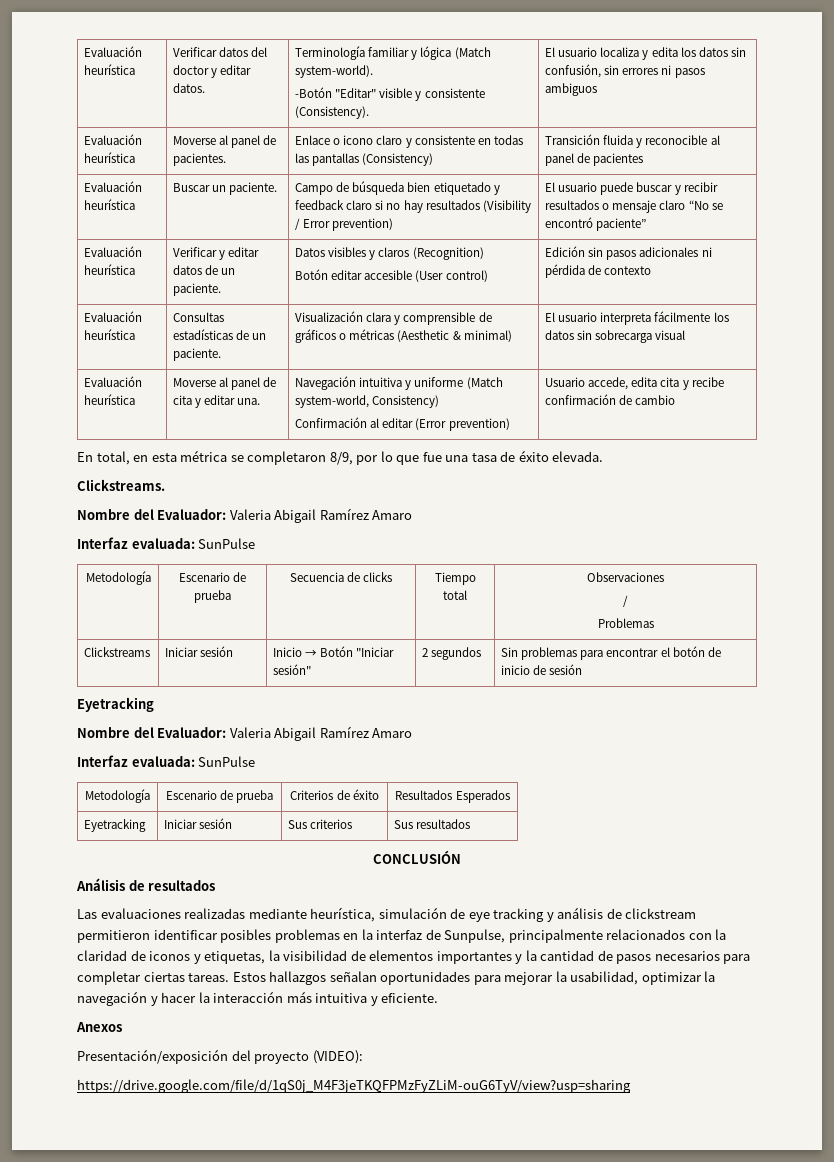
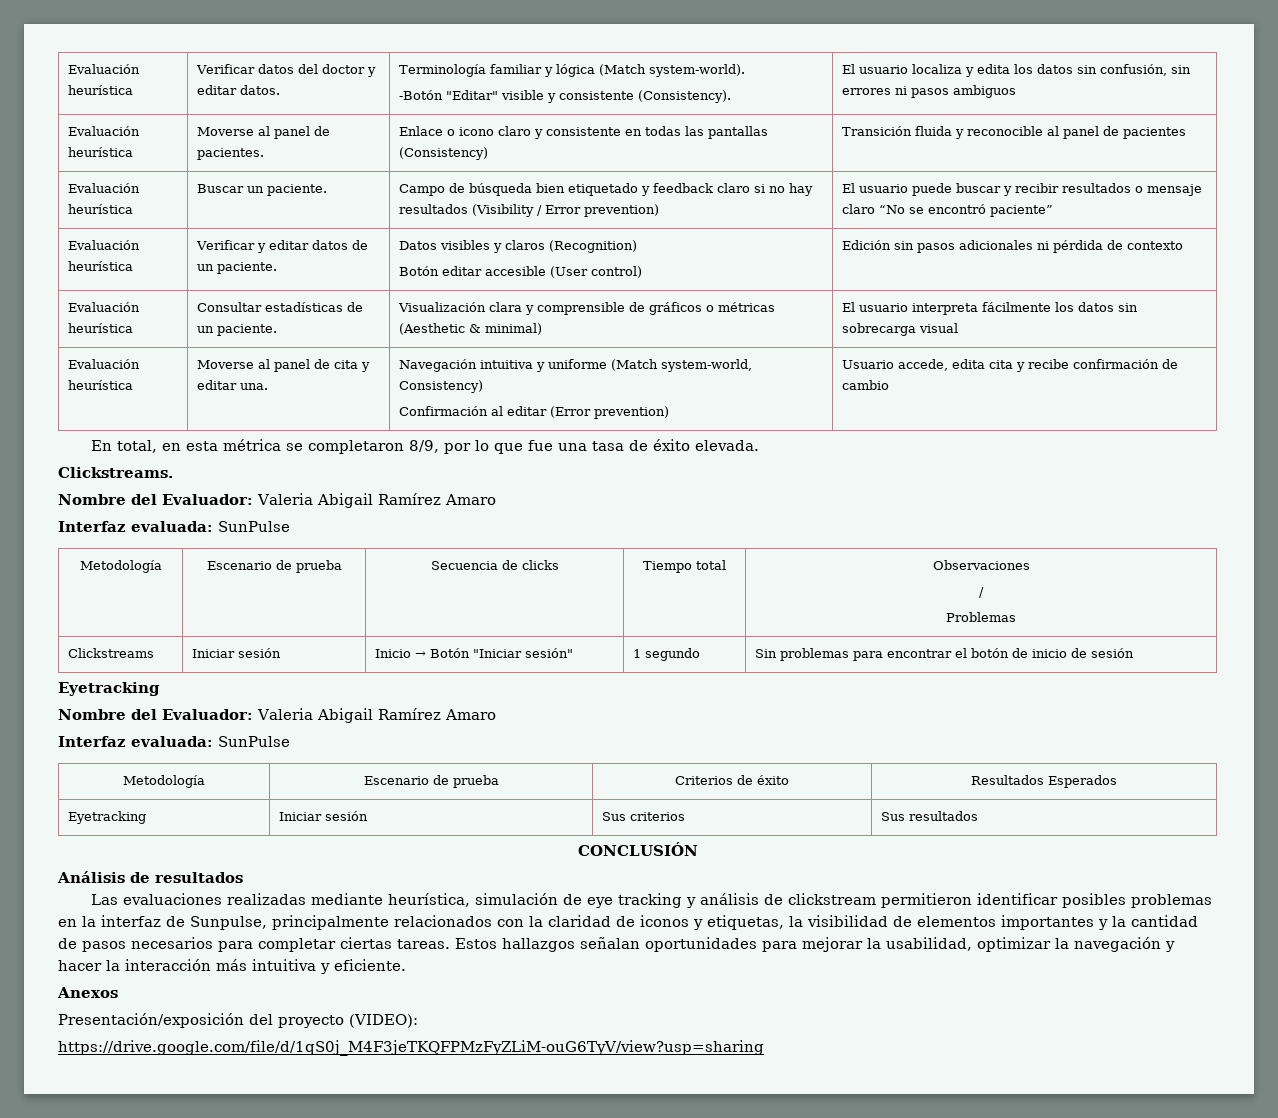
- Evaluación heurística | Consultas estadísticas de un paciente. | Visualización clara y comprensible de gráficos o métricas (Aesthetic & minimal) | El usuario interpreta fácilmente los datos sin sobrecarga visual
+ Evaluación heurística | Consultar estadísticas de un paciente. | Visualización clara y comprensible de gráficos o métricas (Aesthetic & minimal) | El usuario interpreta fácilmente los datos sin sobrecarga visual
- Clickstreams | Iniciar sesión | Inicio → Botón "Iniciar sesión" | 2 segundos | Sin problemas para encontrar el botón de inicio de sesión
+ Clickstreams | Iniciar sesión | Inicio → Botón "Iniciar sesión" | 1 segundo | Sin problemas para encontrar el botón de inicio de sesión

